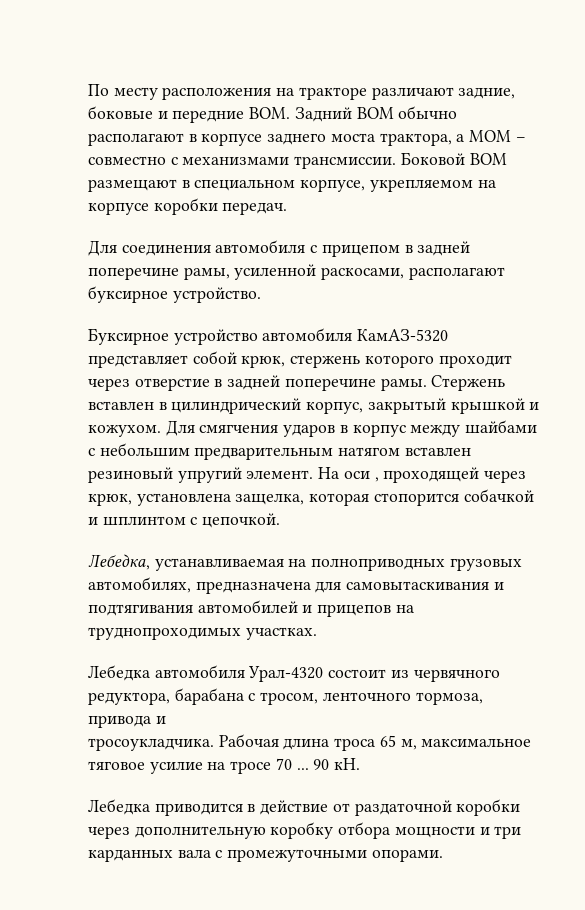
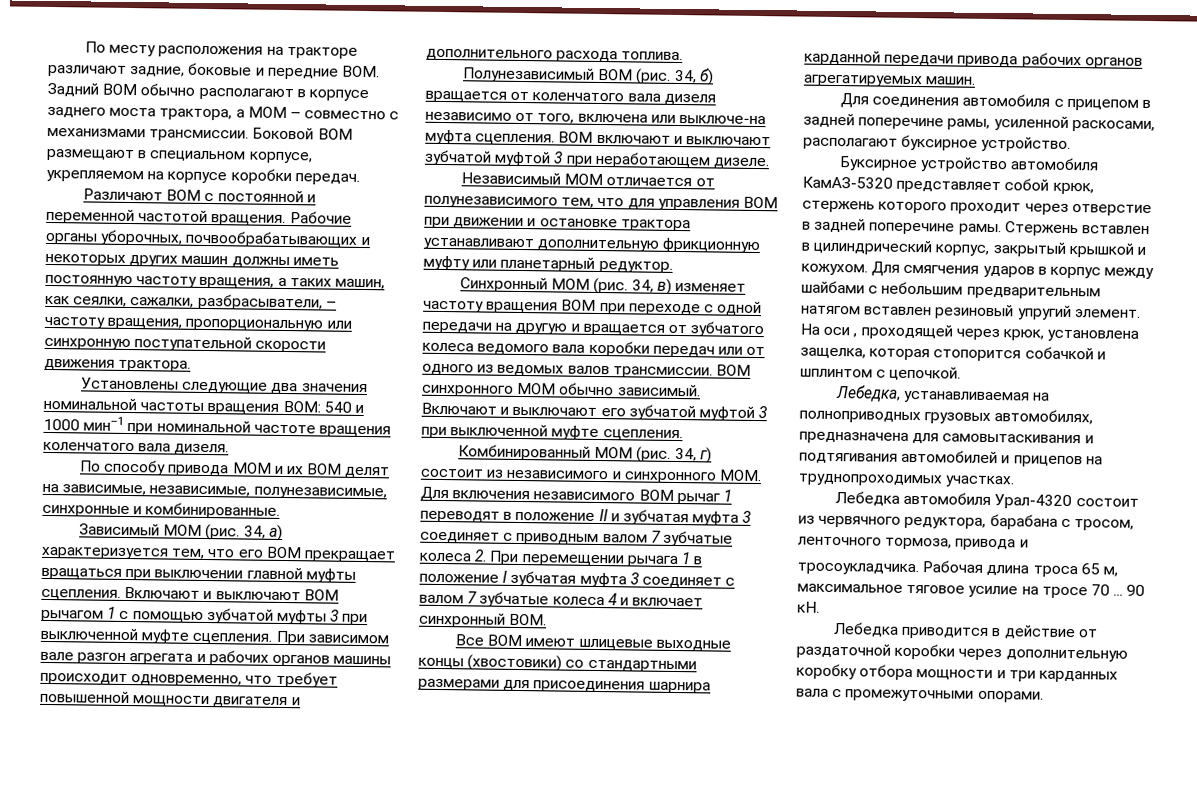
+ Различают ВОМ с постоянной и переменной частотой вращения. Рабочие органы уборочных, почвообрабатывающих и некоторых других машин должны иметь постоянную частоту вращения, а таких машин, как сеялки, сажалки, разбрасыватели, – частоту вращения, пропорциональную или синхронную поступательной скорости движения трактора.
+ Установлены следующие два значения номинальной частоты вращения ВОМ: 540 и 1000 мин–1 при номинальной частоте вращения коленчатого вала дизеля.
+ По способу привода МОМ и их ВОМ делят на зависимые, независимые, полунезависимые, синхронные и комбинированные.
+ Зависимый МОМ (рис. 34, а) характеризуется тем, что его ВОМ прекращает вращаться при выключении главной муфты сцепления. Включают и выключают ВОМ рычагом 1 с помощью зубчатой муфты 3 при выключенной муфте сцепления. При зависимом вале разгон агрегата и рабочих органов машины происходит одновременно, что требует повышенной мощности двигателя и дополнительного расхода топлива.
+ Полунезависимый ВОМ (рис. 34, б) вращается от коленчатого вала дизеля независимо от того, включена или выключе-на муфта сцепления. ВОМ включают и выключают зубчатой муфтой 3 при неработающем дизеле.
+ Независимый МОМ отличается от полунезависимого тем, что для управления ВОМ при движении и остановке трактора устанавливают дополнительную фрикционную муфту или планетарный редуктор.
+ Синхронный МОМ (рис. 34, в) изменяет частоту вращения ВОМ при переходе с одной передачи на другую и вращается от зубчатого колеса ведомого вала коробки передач или от одного из ведомых валов трансмиссии. ВОМ синхронного МОМ обычно зависимый. Включают и выключают его зубчатой муфтой 3 при выключенной муфте сцепления.
+ Комбинированный МОМ (рис. 34, г) состоит из независимого и синхронного МОМ. Для включения независимого ВОМ рычаг 1 переводят в положение II и зубчатая муфта 3 соединяет с приводным валом 7 зубчатые колеса 2. При перемещении рычага 1 в положение I зубчатая муфта 3 соединяет с валом 7 зубчатые колеса 4 и включает синхронный ВОМ.
+ Все ВОМ имеют шлицевые выходные концы (хвостовики) со стандартными размерами для присоединения шарнира карданной передачи привода рабочих органов агрегатируемых машин.

